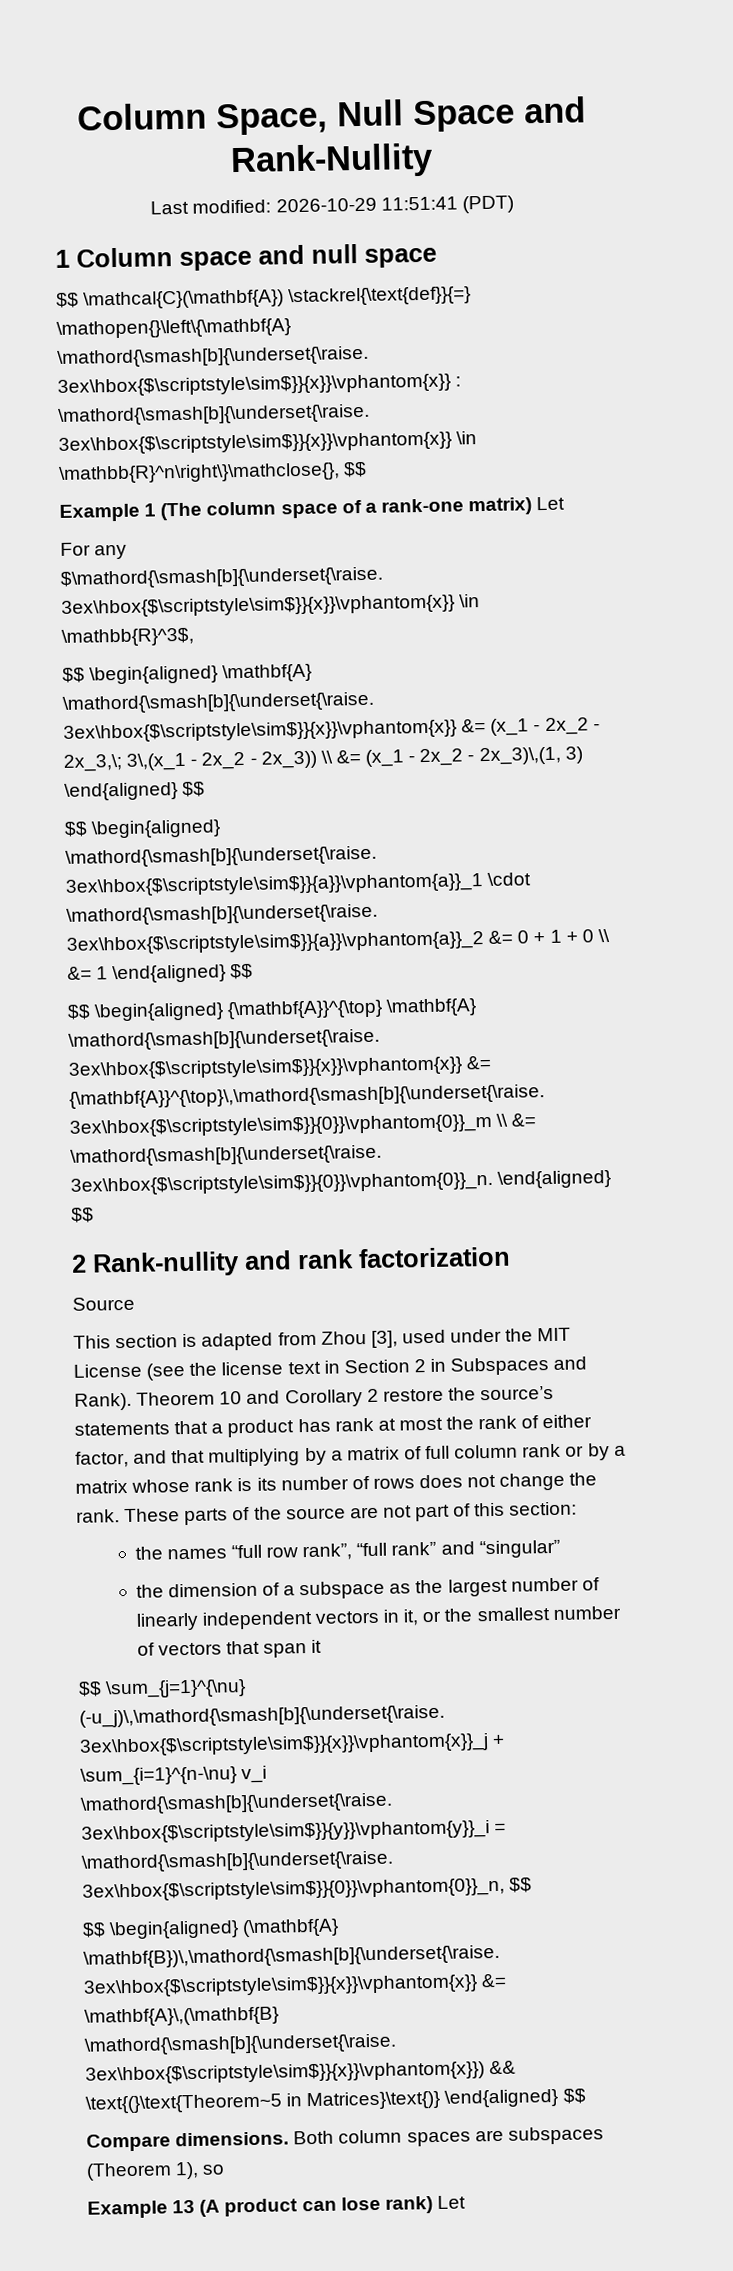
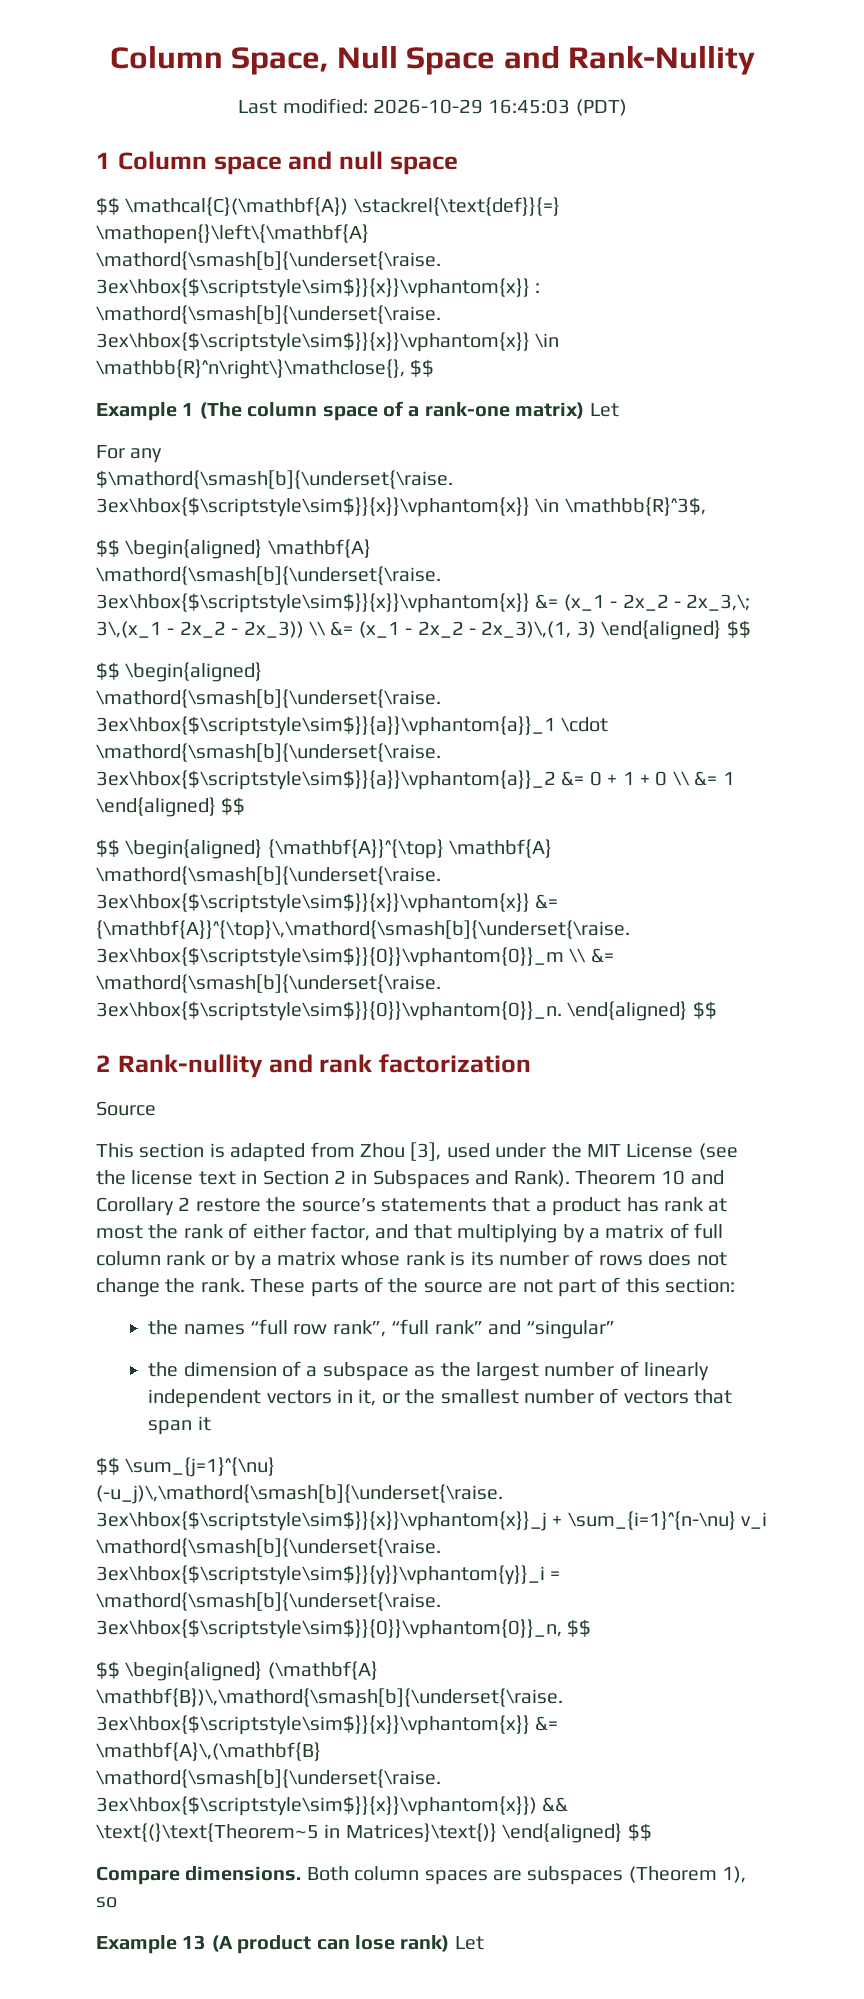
- Last modified: 2026-10-29 11:51:41 (PDT)
+ Last modified: 2026-10-29 16:45:03 (PDT)

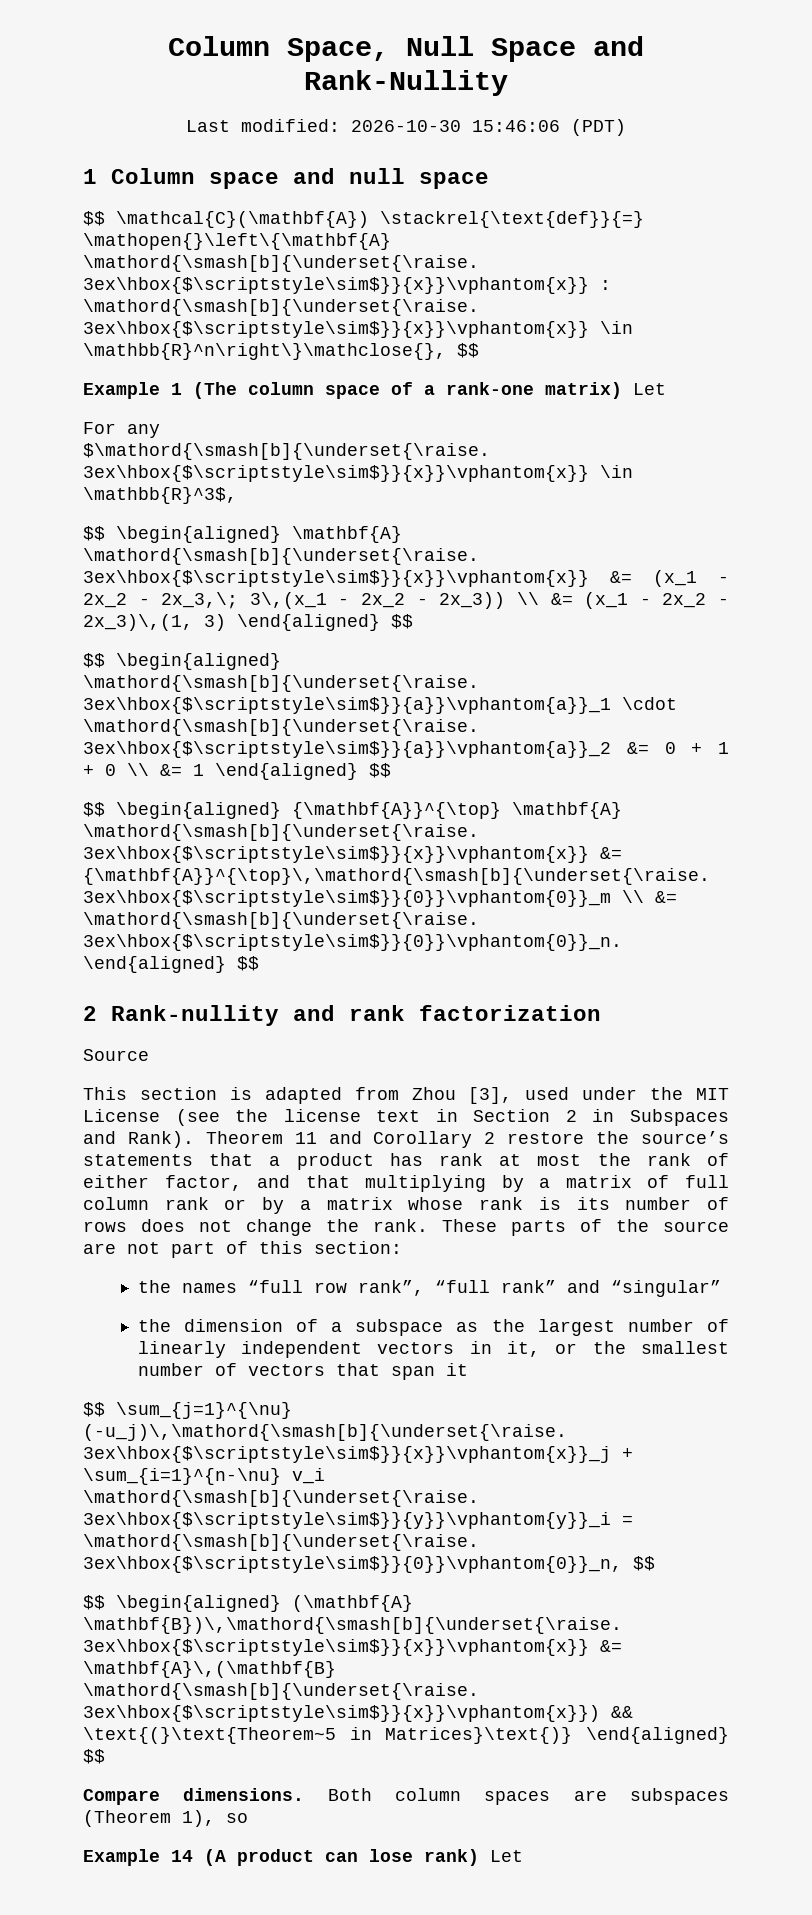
- Last modified: 2026-10-29 16:45:03 (PDT)
+ Last modified: 2026-10-30 15:46:06 (PDT)
- Theorem 10 and Corollary 2 restore the source’s statements that a product has rank at most the rank of either factor, and that multiplying by a matrix of full column rank or by a matrix whose rank is its number of rows does not change the rank.
+ Theorem 11 and Corollary 2 restore the source’s statements that a product has rank at most the rank of either factor, and that multiplying by a matrix of full column rank or by a matrix whose rank is its number of rows does not change the rank.
- Example 13 (A product can lose rank) Let
+ Example 14 (A product can lose rank) Let

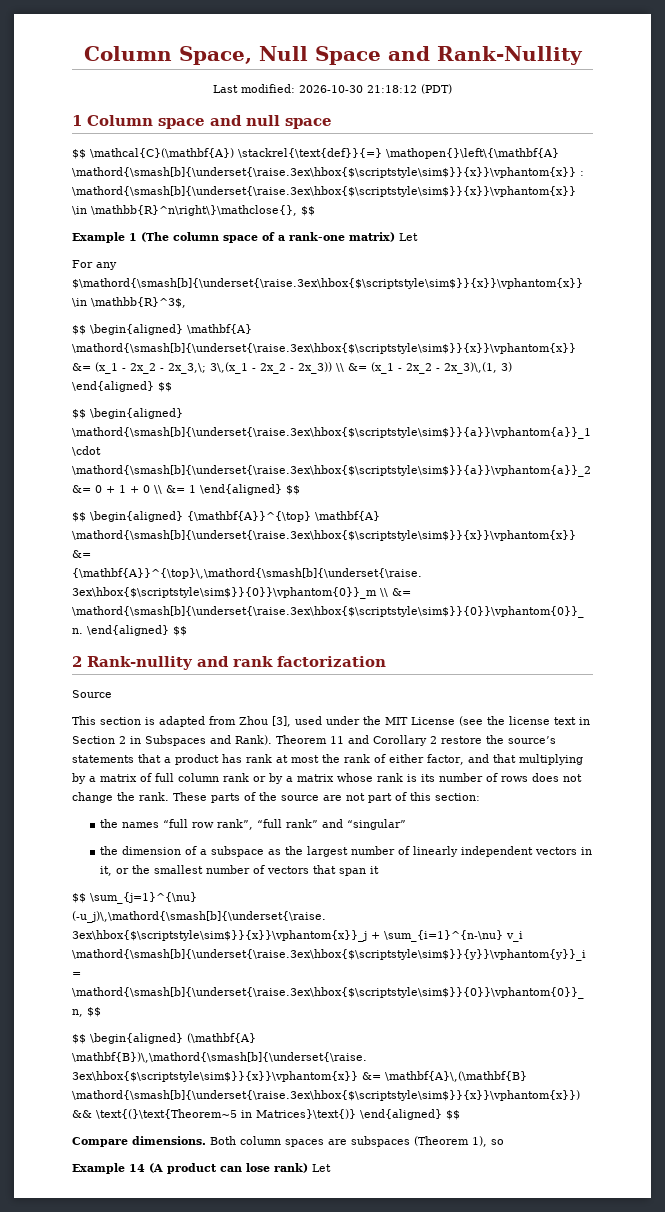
- Last modified: 2026-10-30 15:46:06 (PDT)
+ Last modified: 2026-10-30 21:18:12 (PDT)

